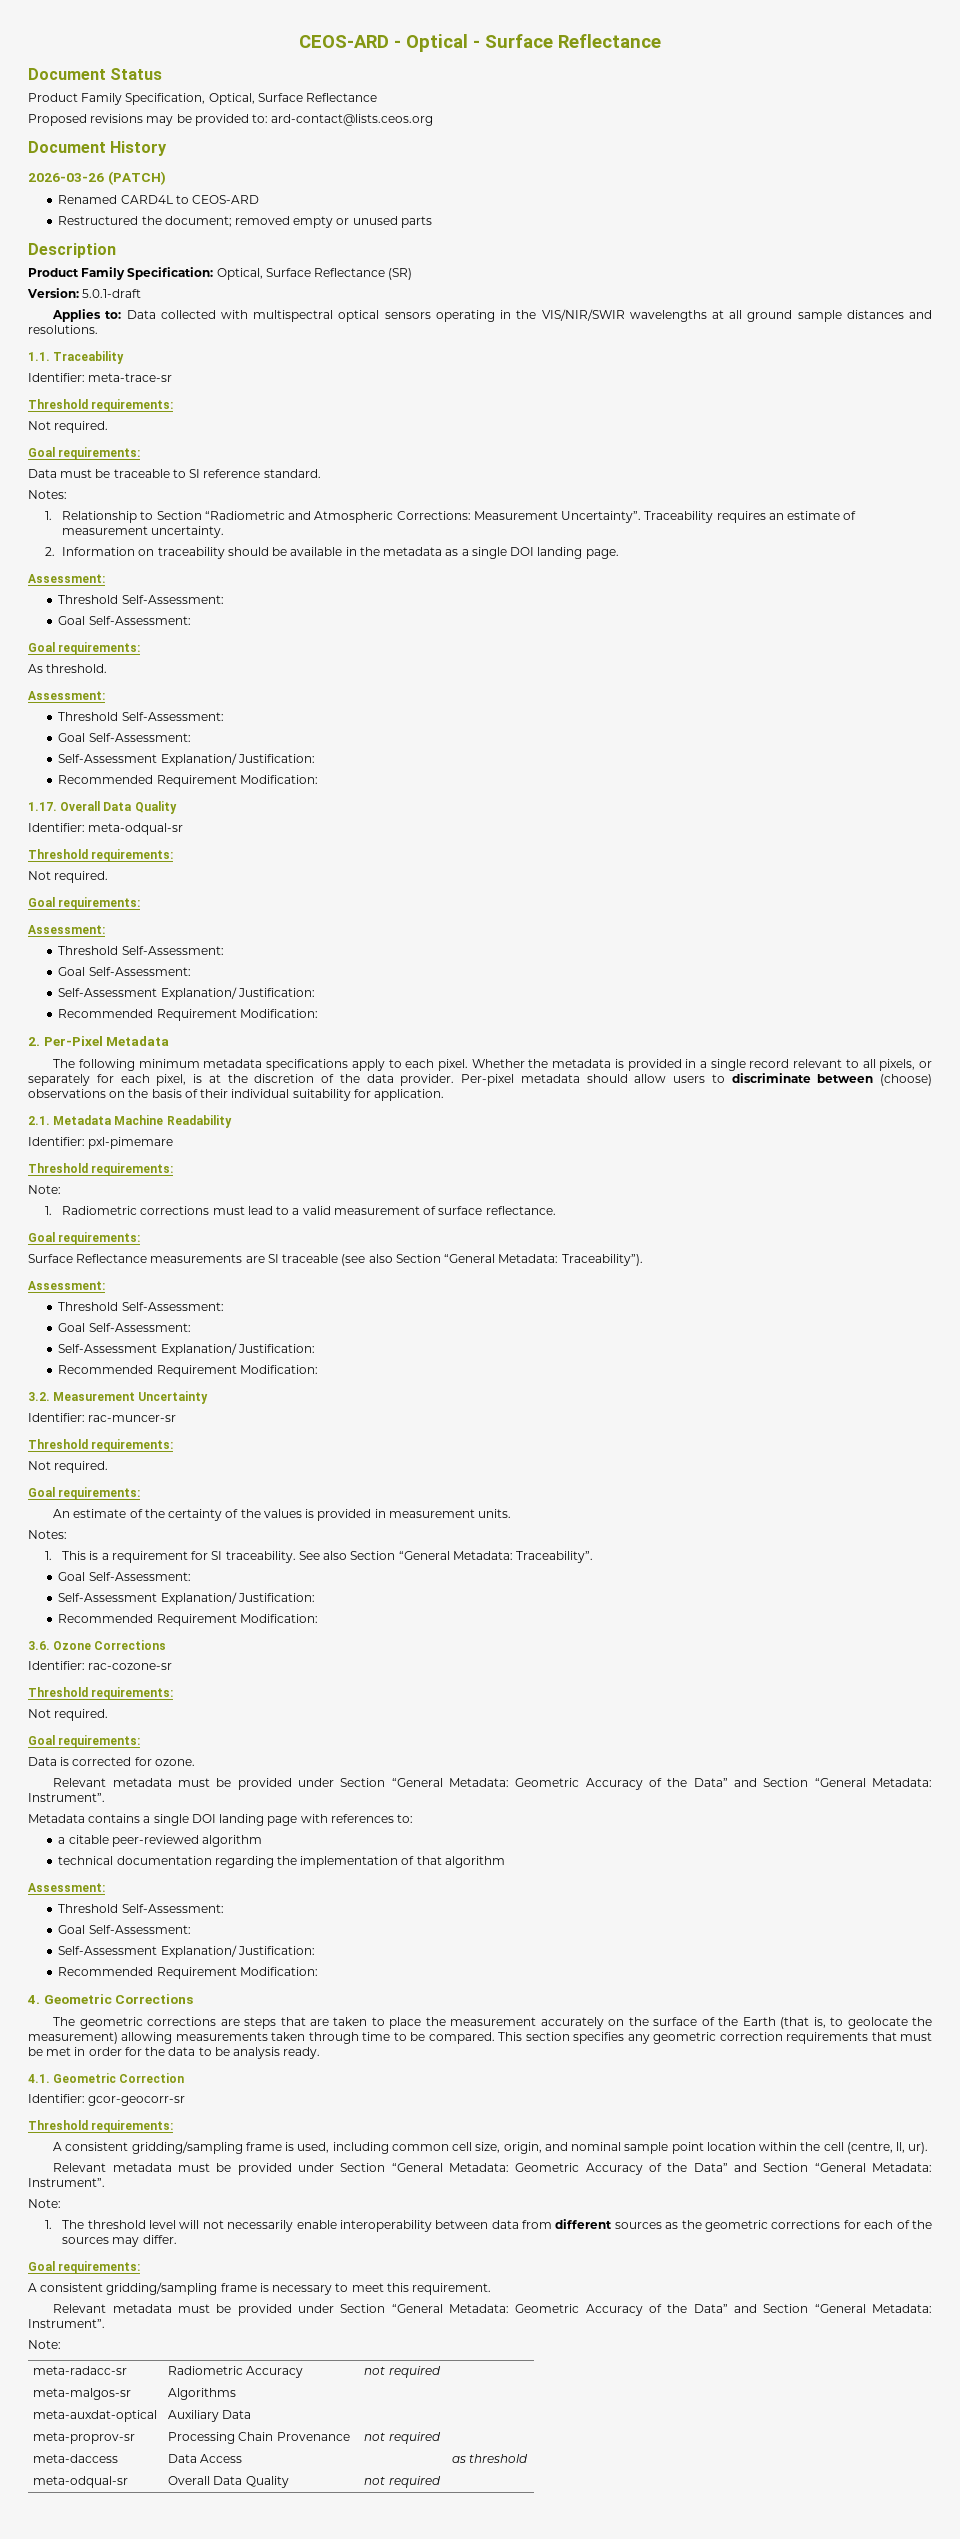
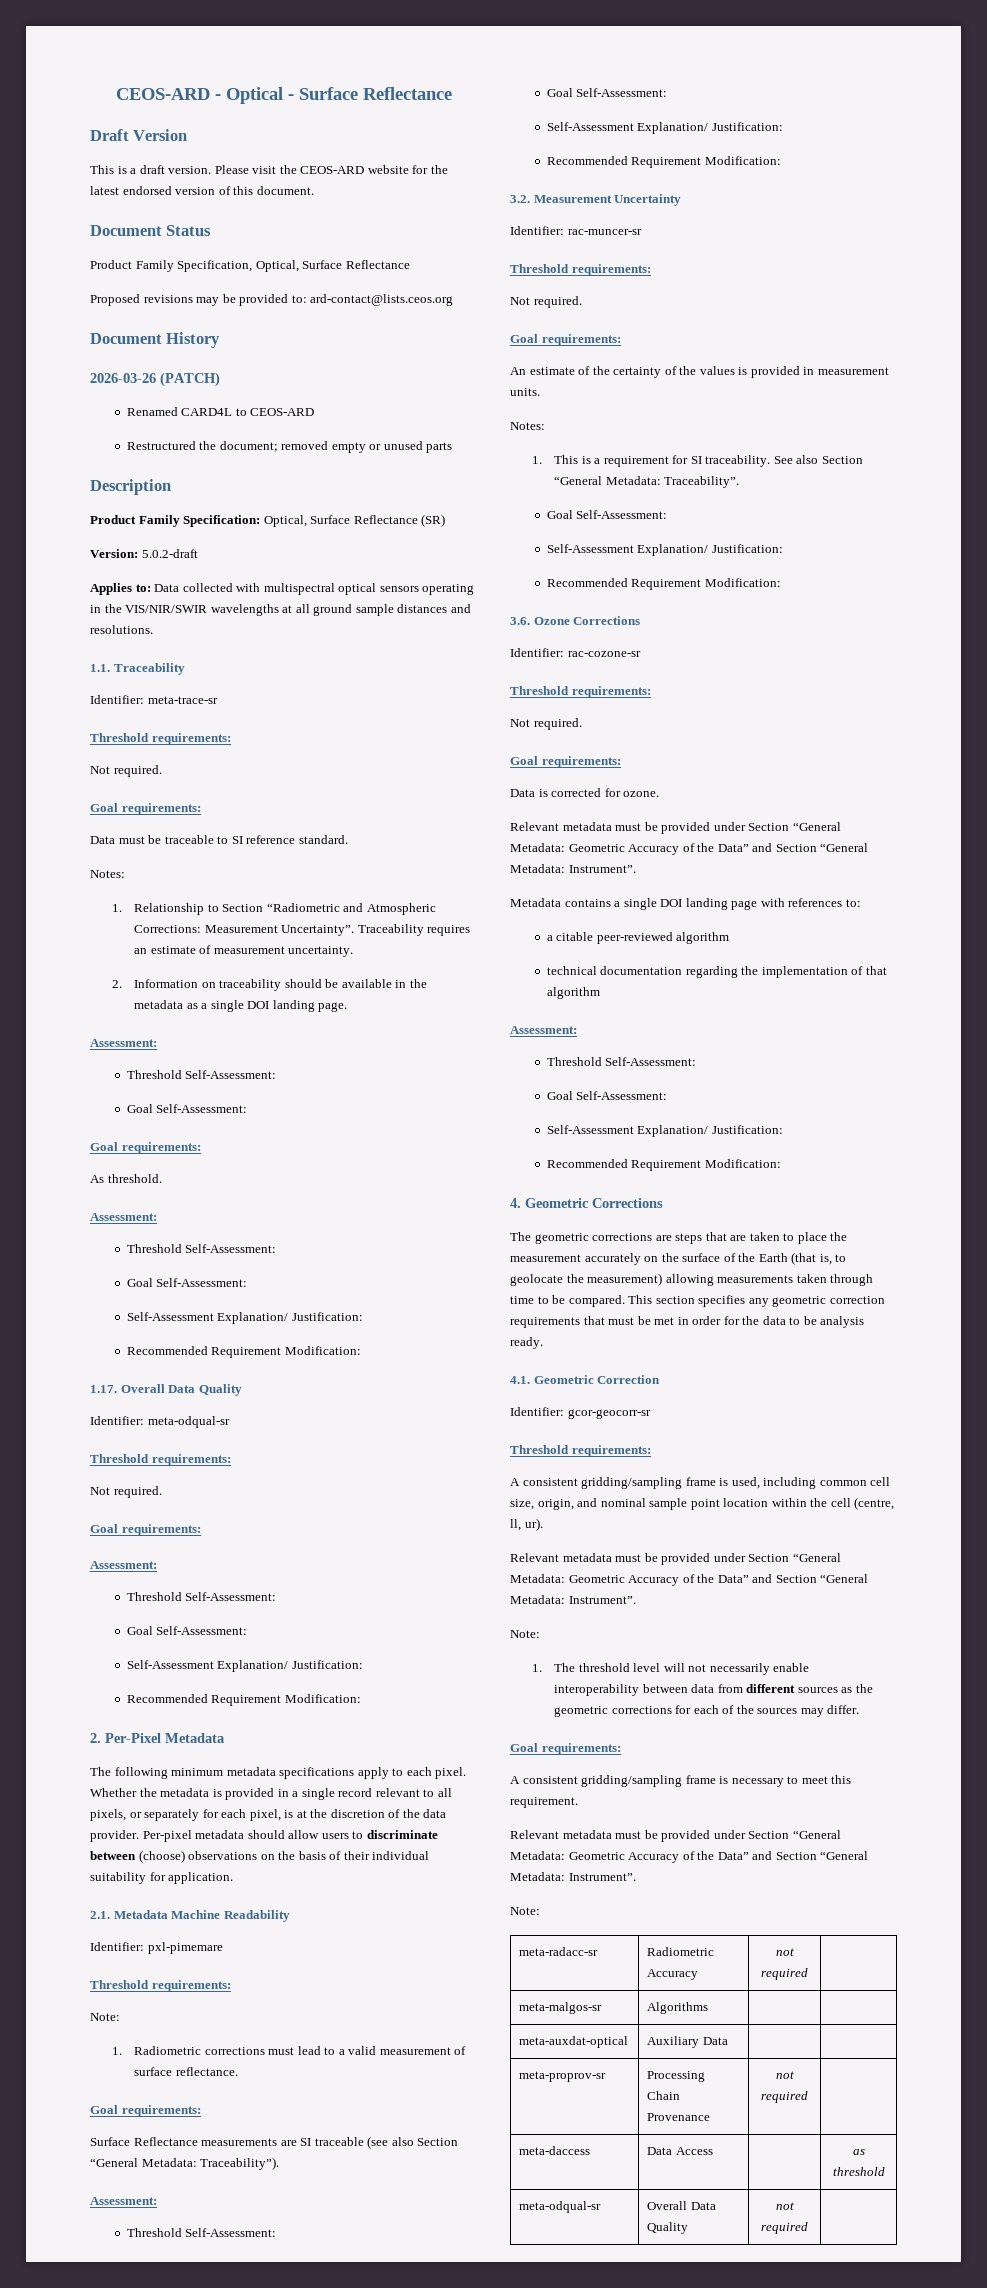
+ Draft Version
+ This is a draft version. Please visit the CEOS-ARD website for the latest endorsed version of this document.
- Version: 5.0.1-draft
+ Version: 5.0.2-draft

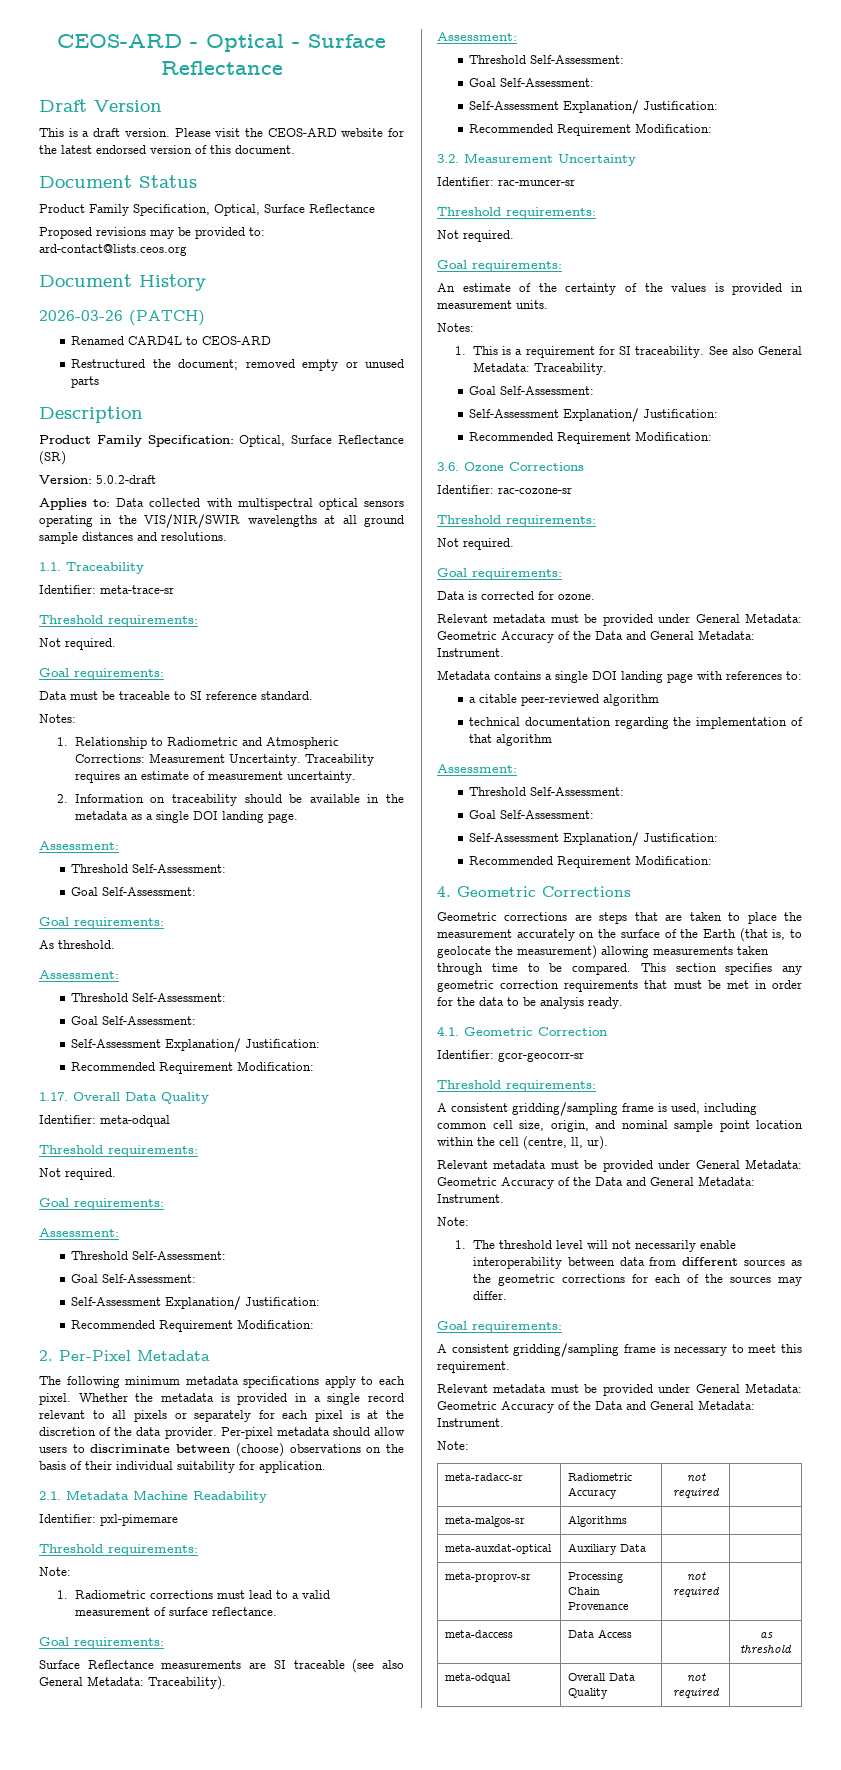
- 1. Relationship to Section “Radiometric and Atmospheric Corrections: Measurement Uncertainty”.
+ 1. Relationship to Radiometric and Atmospheric Corrections: Measurement Uncertainty.
- Identifier: meta-odqual-sr
+ Identifier: meta-odqual
- Whether the metadata is provided in a single record relevant to all pixels, or separately for each pixel, is at the discretion of the data provider.
+ Whether the metadata is provided in a single record relevant to all pixels or separately for each pixel is at the discretion of the data provider.
- Surface Reflectance measurements are SI traceable (see also Section “General Metadata: Traceability”).
+ Surface Reflectance measurements are SI traceable (see also General Metadata: Traceability).
- See also Section “General Metadata: Traceability”.
+ See also General Metadata: Traceability.
  Data is corrected for ozone.
- Relevant metadata must be provided under Section “General Metadata: Geometric Accuracy of the Data” and Section “General Metadata: Instrument”.
+ Relevant metadata must be provided under General Metadata: Geometric Accuracy of the Data and General Metadata: Instrument.
- The geometric corrections are steps that are taken to place the measurement accurately on the surface of the Earth (that is, to geolocate the measurement) allowing measurements taken through time to be compared.
+ Geometric corrections are steps that are taken to place the measurement accurately on the surface of the Earth (that is, to geolocate the measurement) allowing measurements taken through time to be compared.
  A consistent gridding/sampling frame is used, including common cell size, origin, and nominal sample point location within the cell (centre, ll, ur).
- Relevant metadata must be provided under Section “General Metadata: Geometric Accuracy of the Data” and Section “General Metadata: Instrument”.
+ Relevant metadata must be provided under General Metadata: Geometric Accuracy of the Data and General Metadata: Instrument.
  A consistent gridding/sampling frame is necessary to meet this requirement.
- Relevant metadata must be provided under Section “General Metadata: Geometric Accuracy of the Data” and Section “General Metadata: Instrument”.
+ Relevant metadata must be provided under General Metadata: Geometric Accuracy of the Data and General Metadata: Instrument.
- meta-odqual-sr | Overall Data Quality | not required |
+ meta-odqual | Overall Data Quality | not required |

